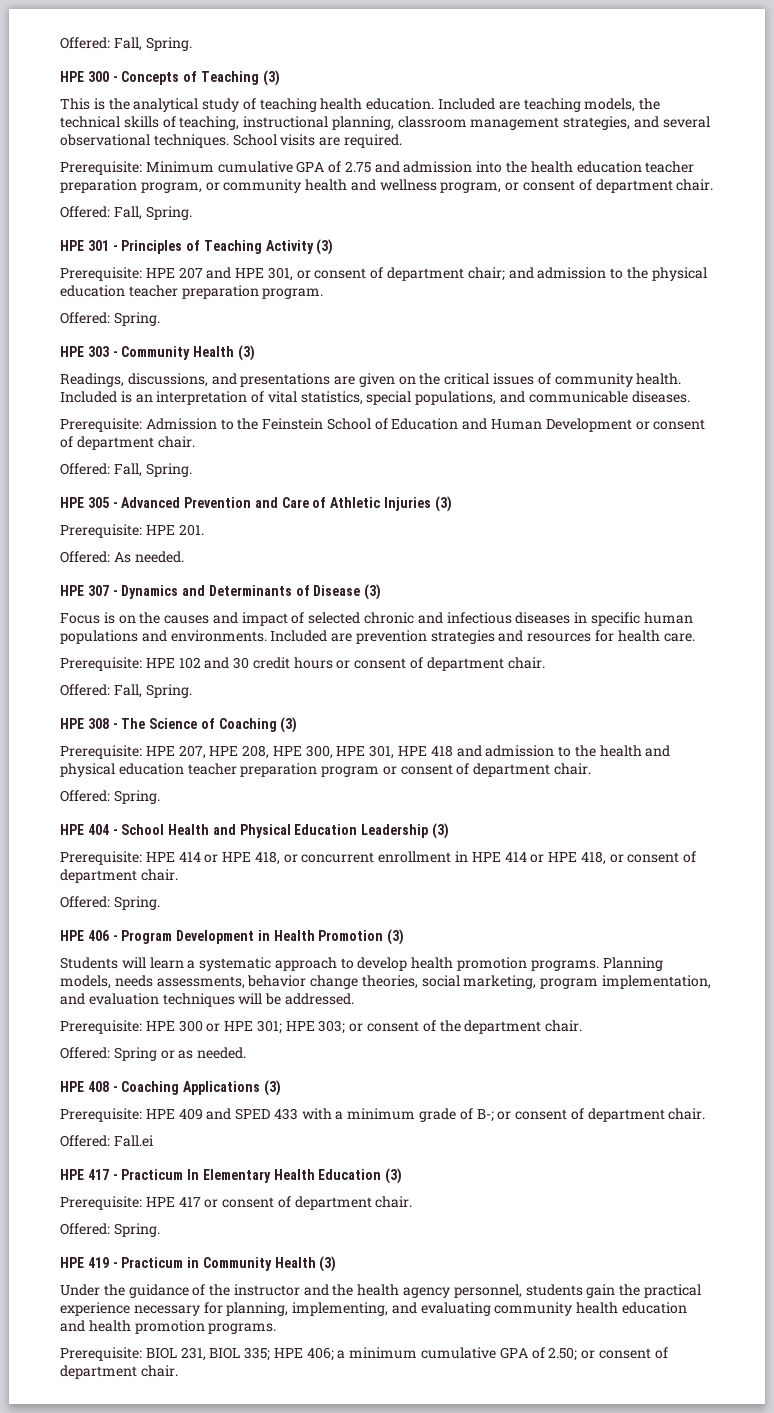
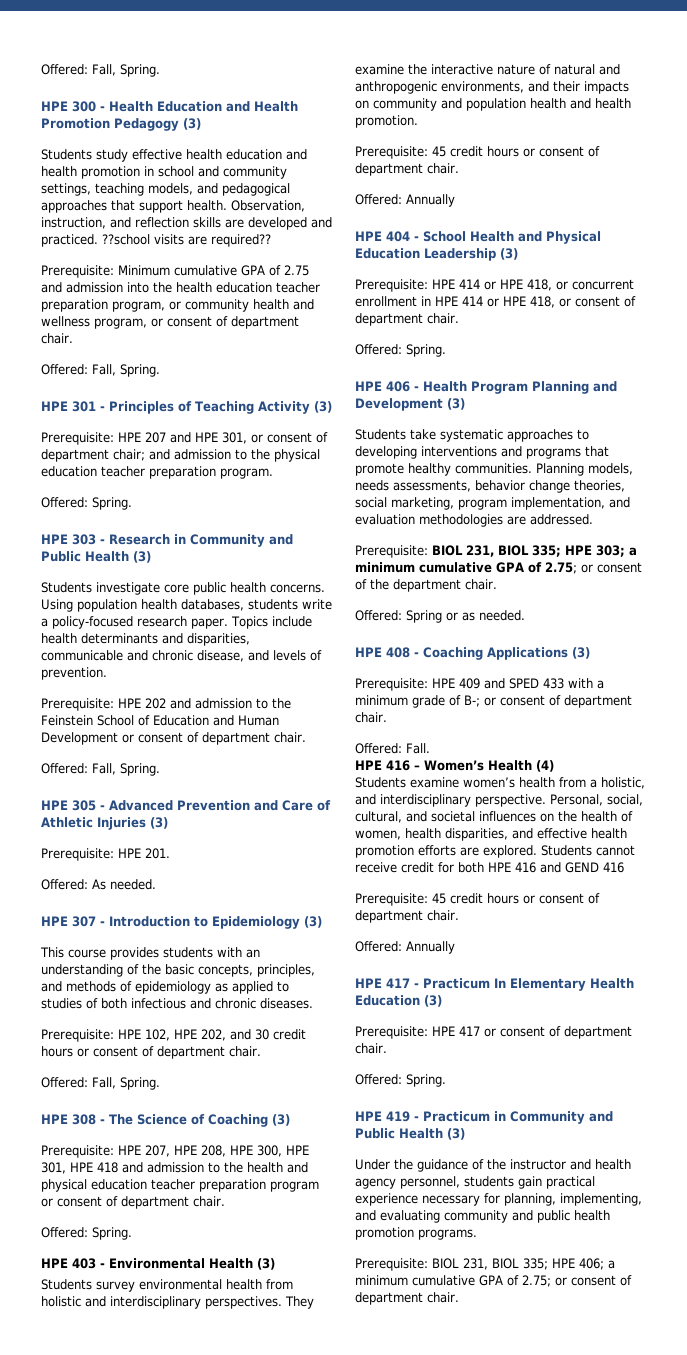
- HPE 300 - Concepts of Teaching (3)
- This is the analytical study of teaching health education. Included are teaching models, the technical skills of teaching, instructional planning, classroom management strategies, and several observational techniques. School visits are required.
+ HPE 300 - Health Education and Health Promotion Pedagogy (3)
+ Students study effective health education and health promotion in school and community settings, teaching models, and pedagogical approaches that support health. Observation, instruction, and reflection skills are developed and practiced. ??school visits are required??
- HPE 303 - Community Health (3)
- Readings, discussions, and presentations are given on the critical issues of community health. Included is an interpretation of vital statistics, special populations, and communicable diseases.
- Prerequisite: Admission to the Feinstein School of Education and Human Development or consent of department chair.
+ HPE 303 - Research in Community and Public Health (3)
+ Students investigate core public health concerns. Using population health databases, students write a policy-focused research paper. Topics include health determinants and disparities, communicable and chronic disease, and levels of prevention.
+ Prerequisite: HPE 202 and admission to the Feinstein School of Education and Human Development or consent of department chair.
- HPE 307 - Dynamics and Determinants of Disease (3)
- Focus is on the causes and impact of selected chronic and infectious diseases in specific human populations and environments. Included are prevention strategies and resources for health care.
- Prerequisite: HPE 102 and 30 credit hours or consent of department chair.
+ HPE 307 - Introduction to Epidemiology (3)
+ This course provides students with an understanding of the basic concepts, principles, and methods of epidemiology as applied to studies of both infectious and chronic diseases.
+ Prerequisite: HPE 102, HPE 202, and 30 credit hours or consent of department chair.
+ HPE 403 - Environmental Health (3)
+ Students survey environmental health from holistic and interdisciplinary perspectives. They examine the interactive nature of natural and anthropogenic environments, and their impacts on community and population health and health promotion.
+ Prerequisite: 45 credit hours or consent of department chair.
+ Offered: Annually
- HPE 406 - Program Development in Health Promotion (3)
- Students will learn a systematic approach to develop health promotion programs.
+ HPE 406 - Health Program Planning and Development (3)
+ Students take systematic approaches to developing interventions and programs that promote healthy communities.
- Planning models, needs assessments, behavior change theories, social marketing, program implementation, and evaluation techniques will be addressed.
+ Planning models, needs assessments, behavior change theories, social marketing, program implementation, and evaluation methodologies are addressed.
- Prerequisite: HPE 300 or HPE 301; HPE 303; or consent of the department chair.
+ Prerequisite: BIOL 231, BIOL 335; HPE 303; a minimum cumulative GPA of 2.75; or consent of the department chair.
- Offered: Fall.ei
+ Offered: Fall.
+ HPE 416 – Women’s Health (4)
+ Students examine women’s health from a holistic, and interdisciplinary perspective. Personal, social, cultural, and societal influences on the health of women, health disparities, and effective health promotion efforts are explored. Students cannot receive credit for both HPE 416 and GEND 416
+ Prerequisite: 45 credit hours or consent of department chair.
+ Offered: Annually
- HPE 419 - Practicum in Community Health (3)
+ HPE 419 - Practicum in Community and Public Health (3)
- Under the guidance of the instructor and the health agency personnel, students gain the practical experience necessary for planning, implementing, and evaluating community health education and health promotion programs.
+ Under the guidance of the instructor and health agency personnel, students gain practical experience necessary for planning, implementing, and evaluating community and public health promotion programs.
- Prerequisite: BIOL 231, BIOL 335; HPE 406; a minimum cumulative GPA of 2.50; or consent of department chair.
+ Prerequisite: BIOL 231, BIOL 335; HPE 406; a minimum cumulative GPA of 2.75; or consent of department chair.

